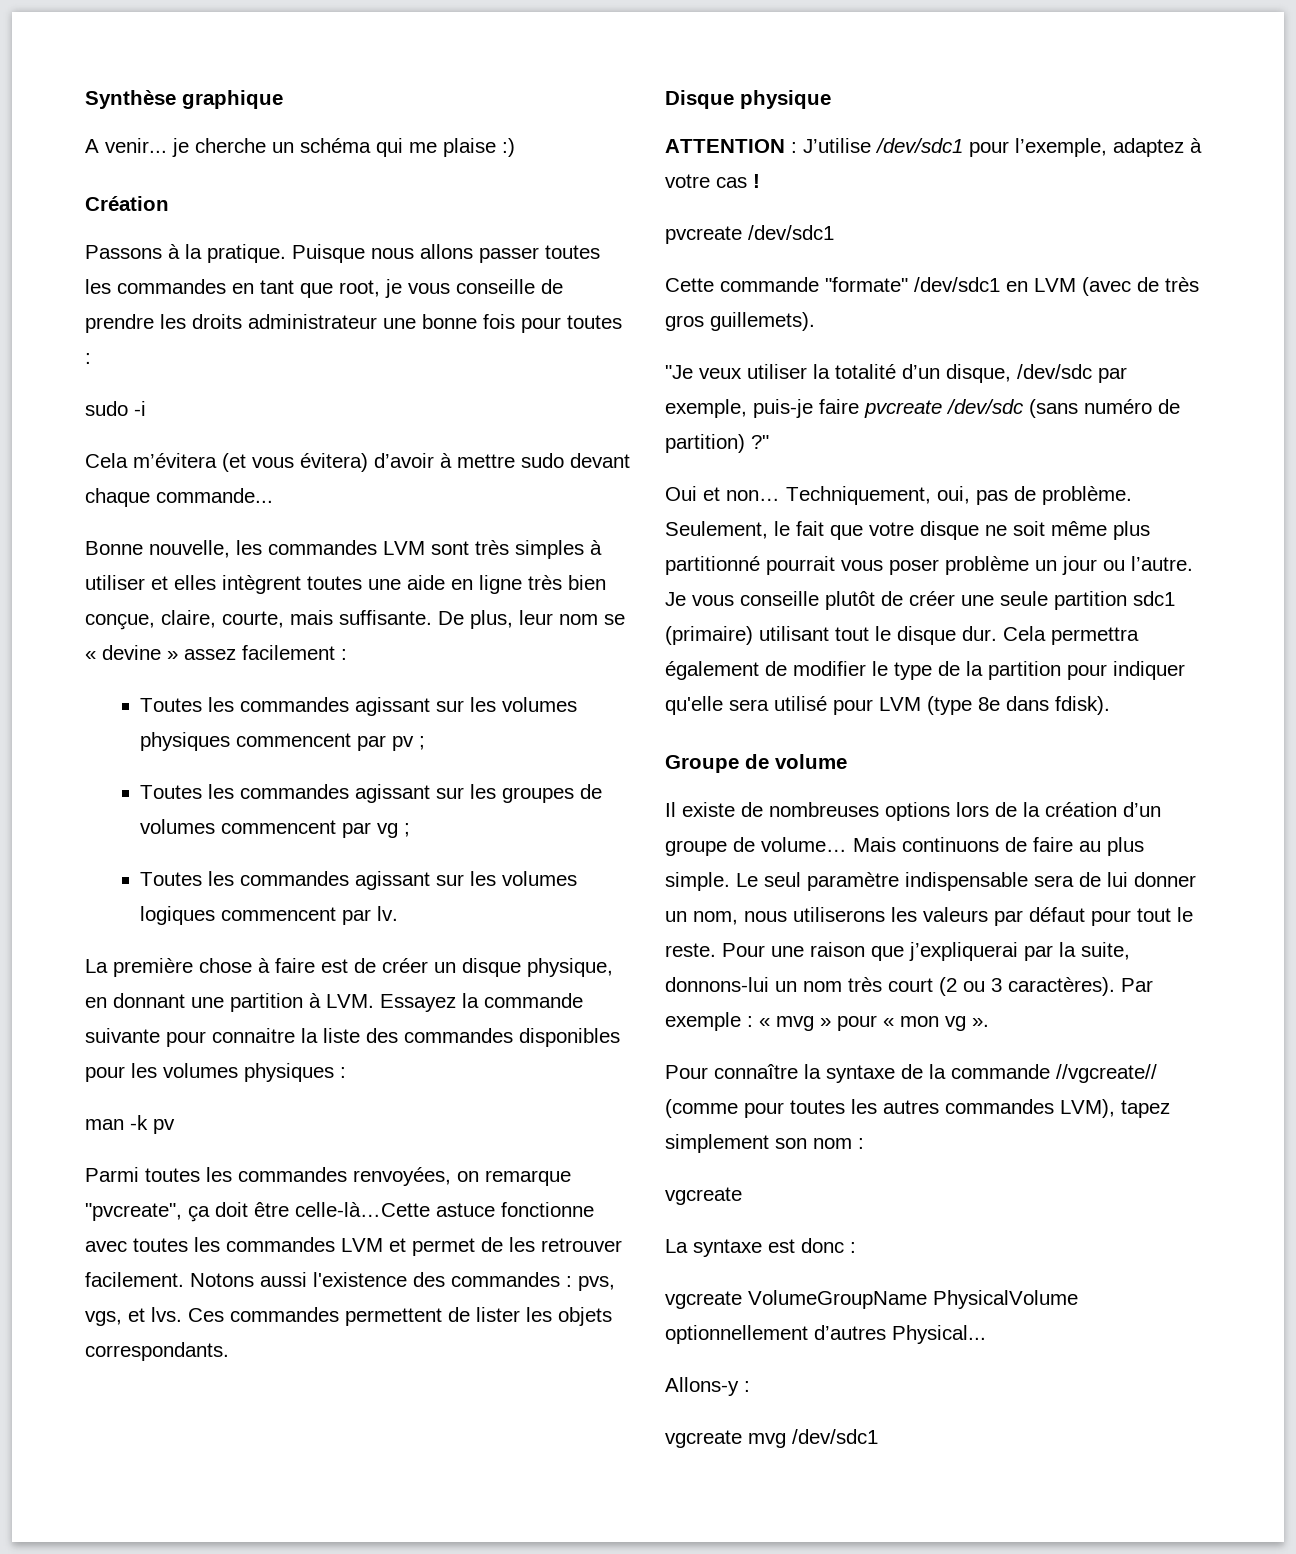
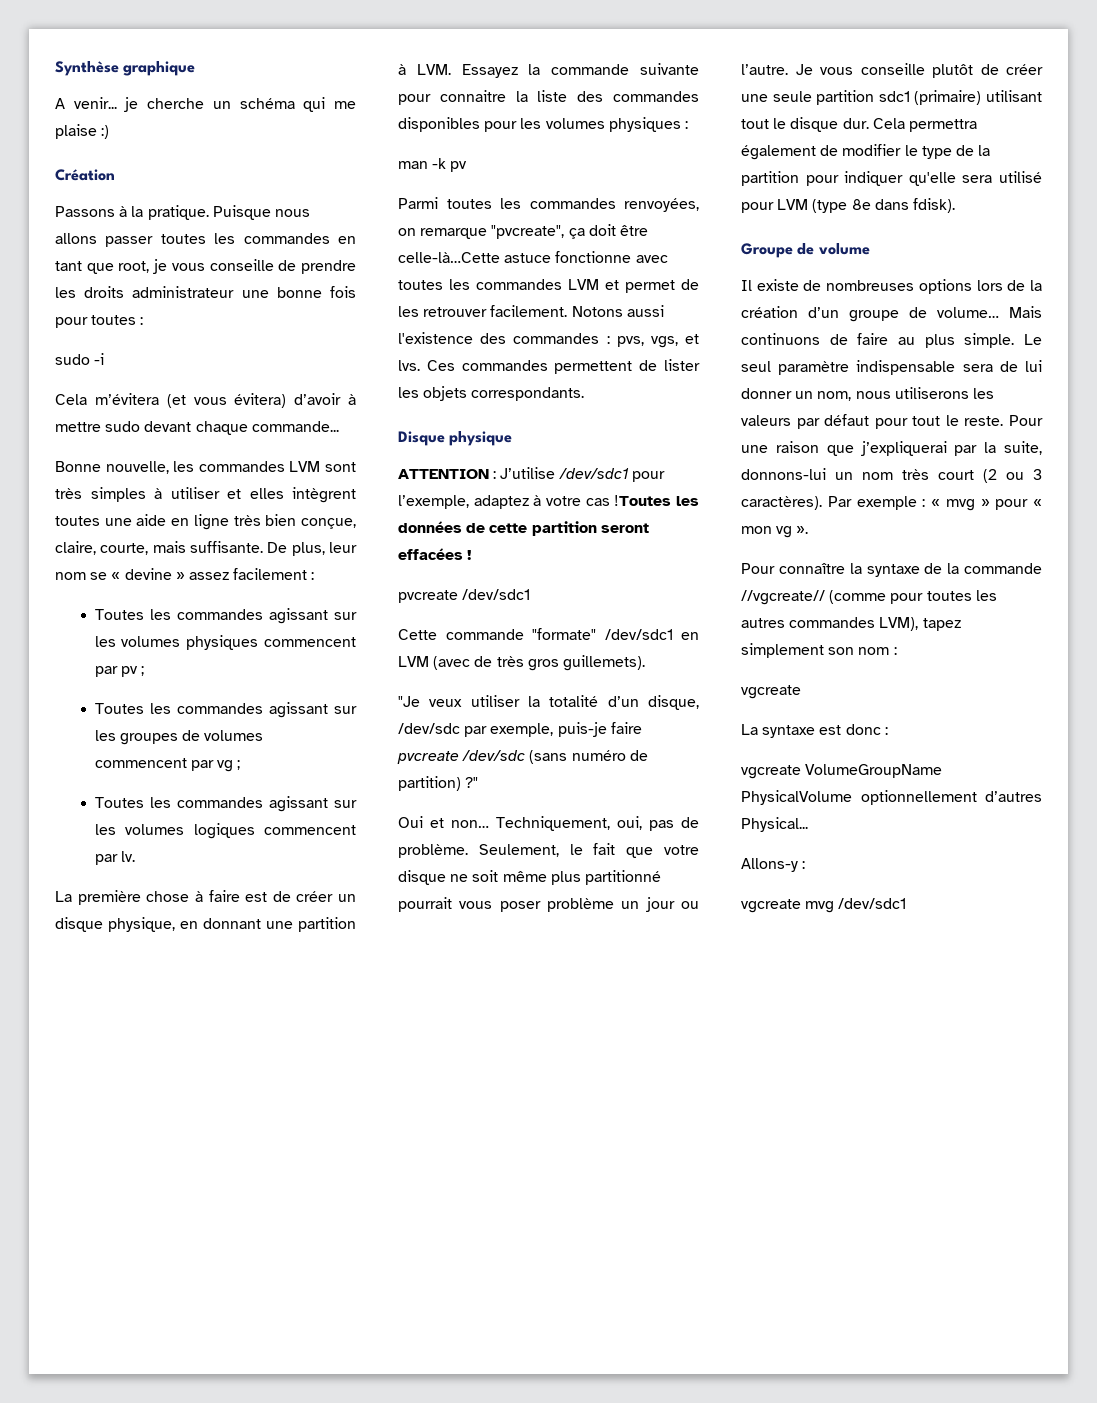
- ATTENTION : J’utilise /dev/sdc1 pour l’exemple, adaptez à votre cas !
+ ATTENTION : J’utilise /dev/sdc1 pour l’exemple, adaptez à votre cas !Toutes les données de cette partition seront effacées !

